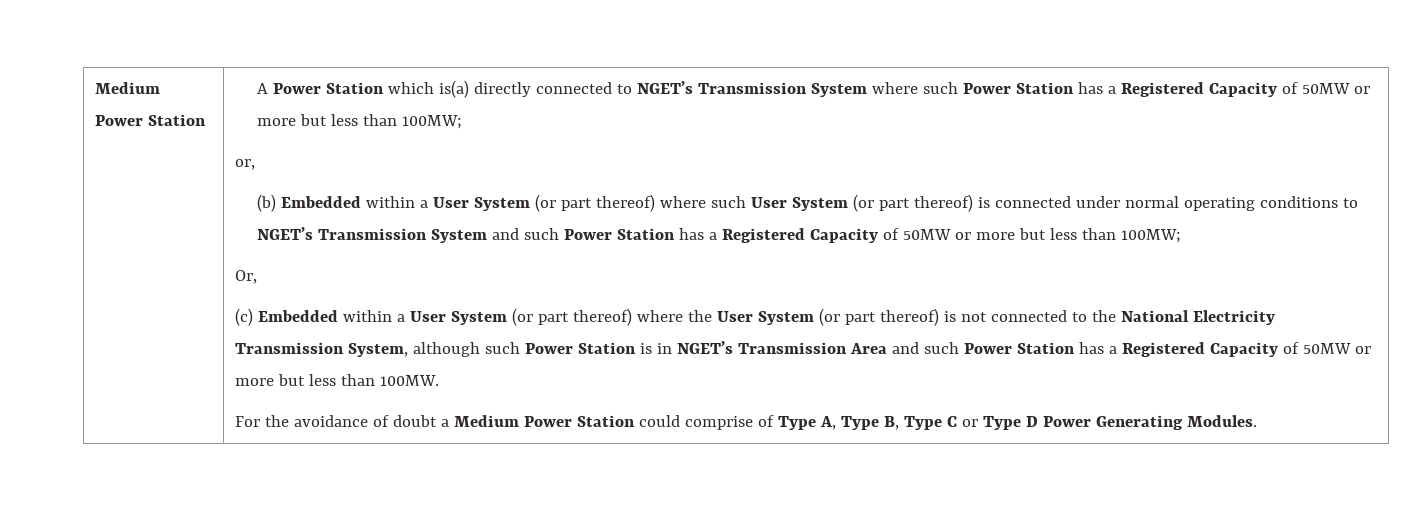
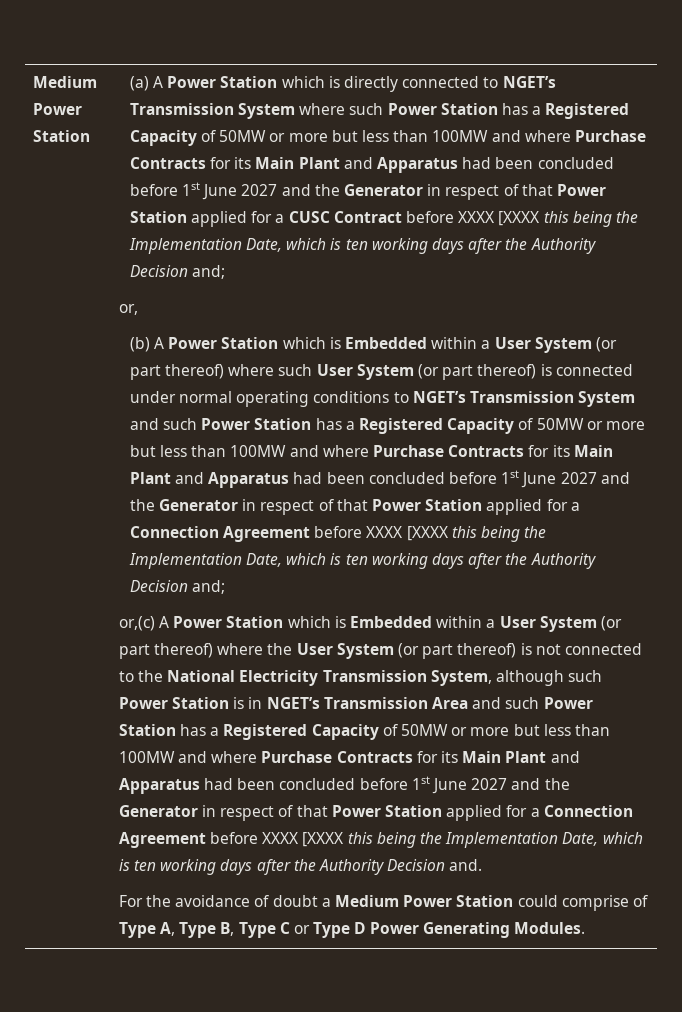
- A Power Station which is(a) directly connected to NGET’s Transmission System where such Power Station has a Registered Capacity of 50MW or more but less than 100MW;
+ (a) A Power Station which is directly connected to NGET’s Transmission System where such Power Station has a Registered Capacity of 50MW or more but less than 100MW and where Purchase Contracts for its Main Plant and Apparatus had been concluded before 1st June 2027 and the Generator in respect of that Power Station applied for a CUSC Contract before XXXX [XXXX this being the Implementation Date, which is ten working days after the Authority Decision and;
  or,
- (b) Embedded within a User System (or part thereof) where such User System (or part thereof) is connected under normal operating conditions to NGET’s Transmission System and such Power Station has a Registered Capacity of 50MW or more but less than 100MW;
- Or,
- (c) Embedded within a User System (or part thereof) where the User System (or part thereof) is not connected to the National Electricity Transmission System, although such Power Station is in NGET’s Transmission Area and such Power Station has a Registered Capacity of 50MW or more but less than 100MW.
+ (b) A Power Station which is Embedded within a User System (or part thereof) where such User System (or part thereof) is connected under normal operating conditions to NGET’s Transmission System and such Power Station has a Registered Capacity of 50MW or more but less than 100MW and where Purchase Contracts for its Main Plant and Apparatus had been concluded before 1st June 2027 and the Generator in respect of that Power Station applied for a Connection Agreement before XXXX [XXXX this being the Implementation Date, which is ten working days after the Authority Decision and;
+ or,(c) A Power Station which is Embedded within a User System (or part thereof) where the User System (or part thereof) is not connected to the National Electricity Transmission System, although such Power Station is in NGET’s Transmission Area and such Power Station has a Registered Capacity of 50MW or more but less than 100MW and where Purchase Contracts for its Main Plant and Apparatus had been concluded before 1st June 2027 and the Generator in respect of that Power Station applied for a Connection Agreement before XXXX [XXXX this being the Implementation Date, which is ten working days after the Authority Decision and.

